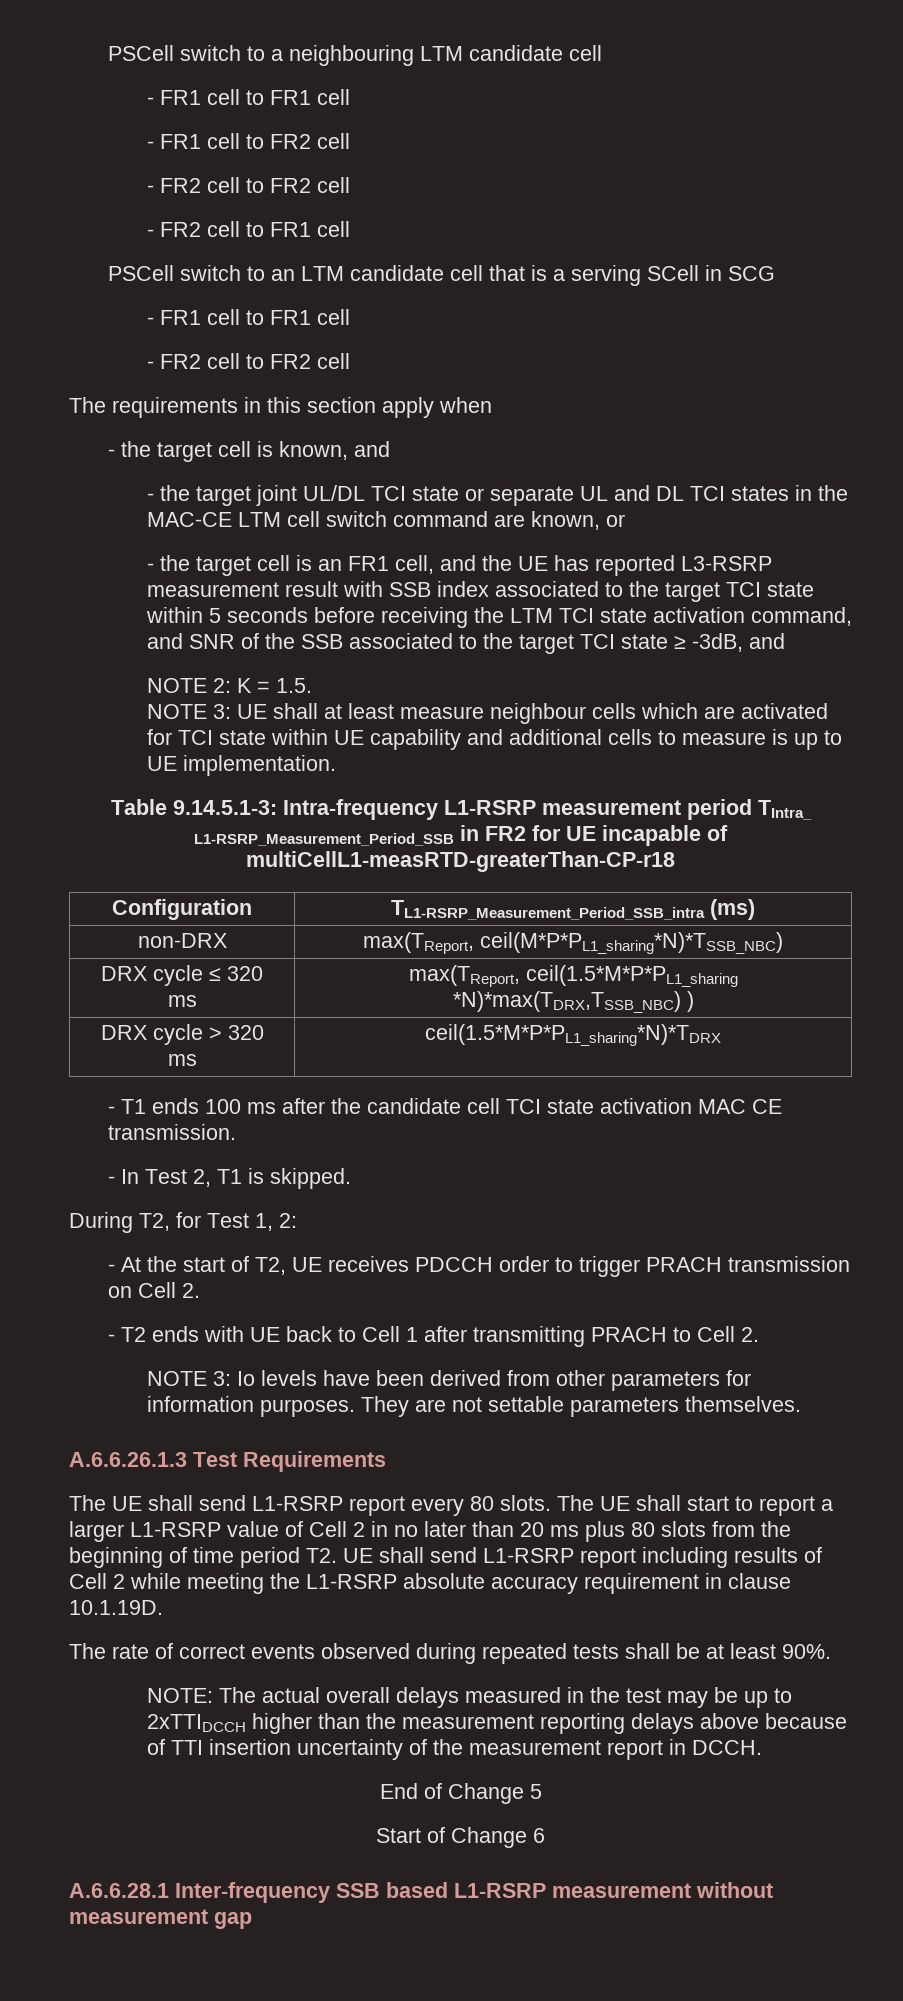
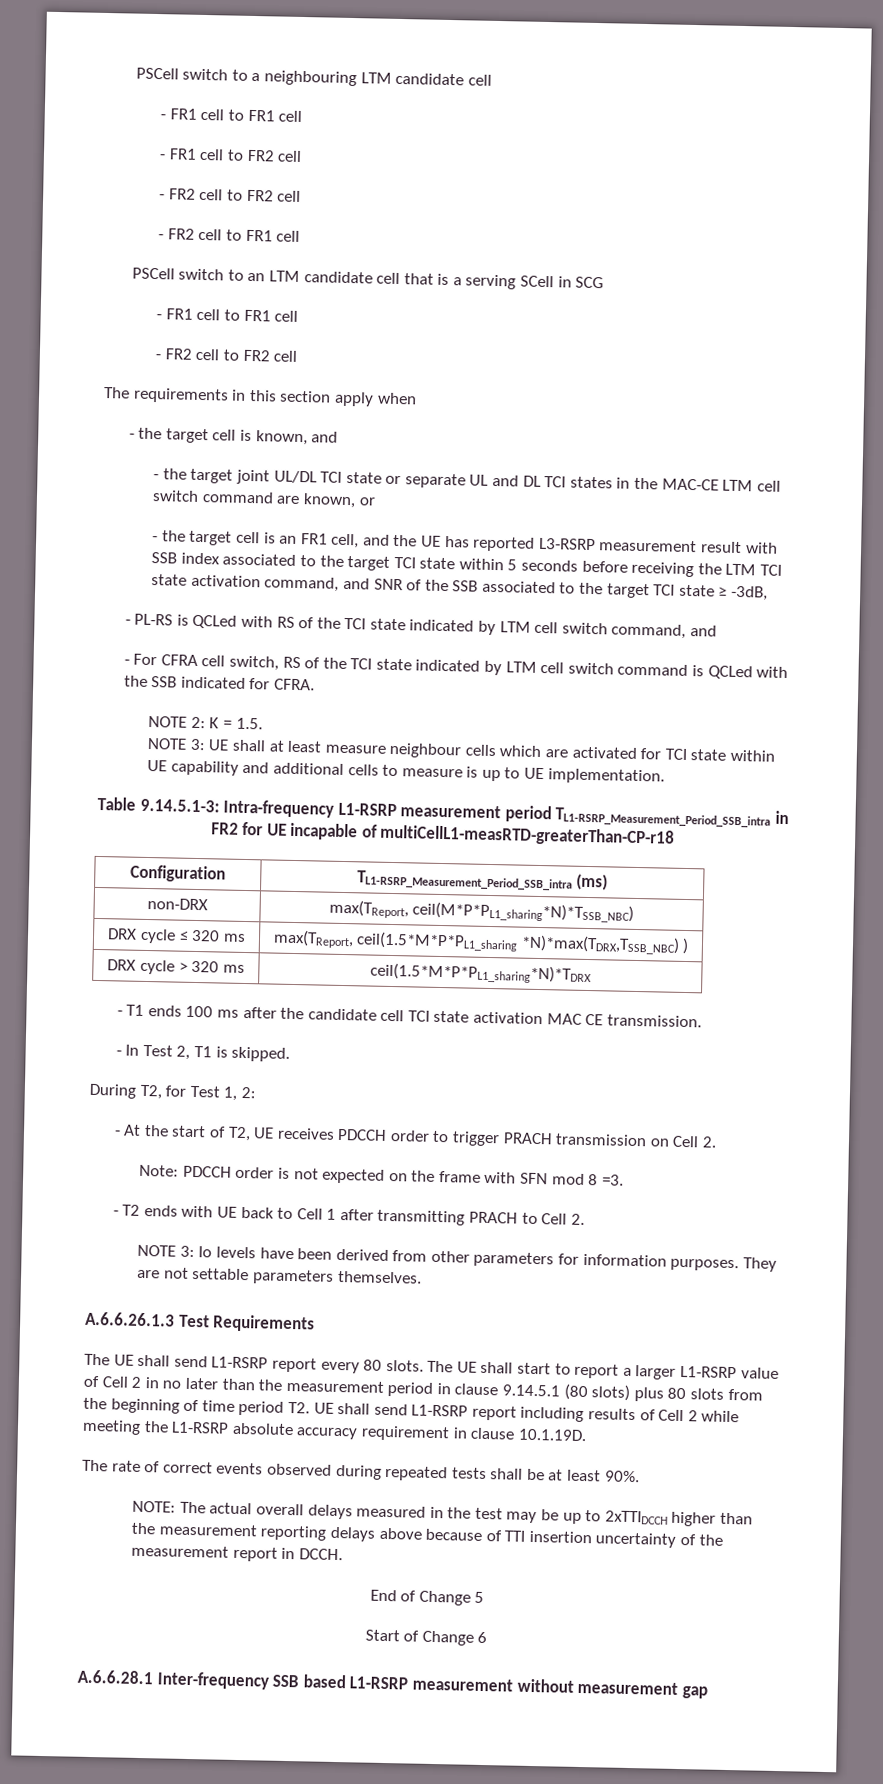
- - the target cell is an FR1 cell, and the UE has reported L3-RSRP measurement result with SSB index associated to the target TCI state within 5 seconds before receiving the LTM TCI state activation command, and SNR of the SSB associated to the target TCI state ≥ -3dB, and
+ - the target cell is an FR1 cell, and the UE has reported L3-RSRP measurement result with SSB index associated to the target TCI state within 5 seconds before receiving the LTM TCI state activation command, and SNR of the SSB associated to the target TCI state ≥ -3dB,
+ - PL-RS is QCLed with RS of the TCI state indicated by LTM cell switch command, and
+ - For CFRA cell switch, RS of the TCI state indicated by LTM cell switch command is QCLed with the SSB indicated for CFRA.
- Table 9.14.5.1-3: Intra-frequency L1-RSRP measurement period TIntra_ L1-RSRP_Measurement_Period_SSB in FR2 for UE incapable of multiCellL1-measRTD-greaterThan-CP-r18
+ Table 9.14.5.1-3: Intra-frequency L1-RSRP measurement period TL1-RSRP_Measurement_Period_SSB_intra in FR2 for UE incapable of multiCellL1-measRTD-greaterThan-CP-r18
+ Note: PDCCH order is not expected on the frame with SFN mod 8 =3.
- The UE shall start to report a larger L1-RSRP value of Cell 2 in no later than 20 ms plus 80 slots from the beginning of time period T2. UE shall send L1-RSRP report including results of Cell 2 while meeting the L1-RSRP absolute accuracy requirement in clause 10.1.19D.
+ The UE shall start to report a larger L1-RSRP value of Cell 2 in no later than the measurement period in clause 9.14.5.1 (80 slots) plus 80 slots from the beginning of time period T2. UE shall send L1-RSRP report including results of Cell 2 while meeting the L1-RSRP absolute accuracy requirement in clause 10.1.19D.

